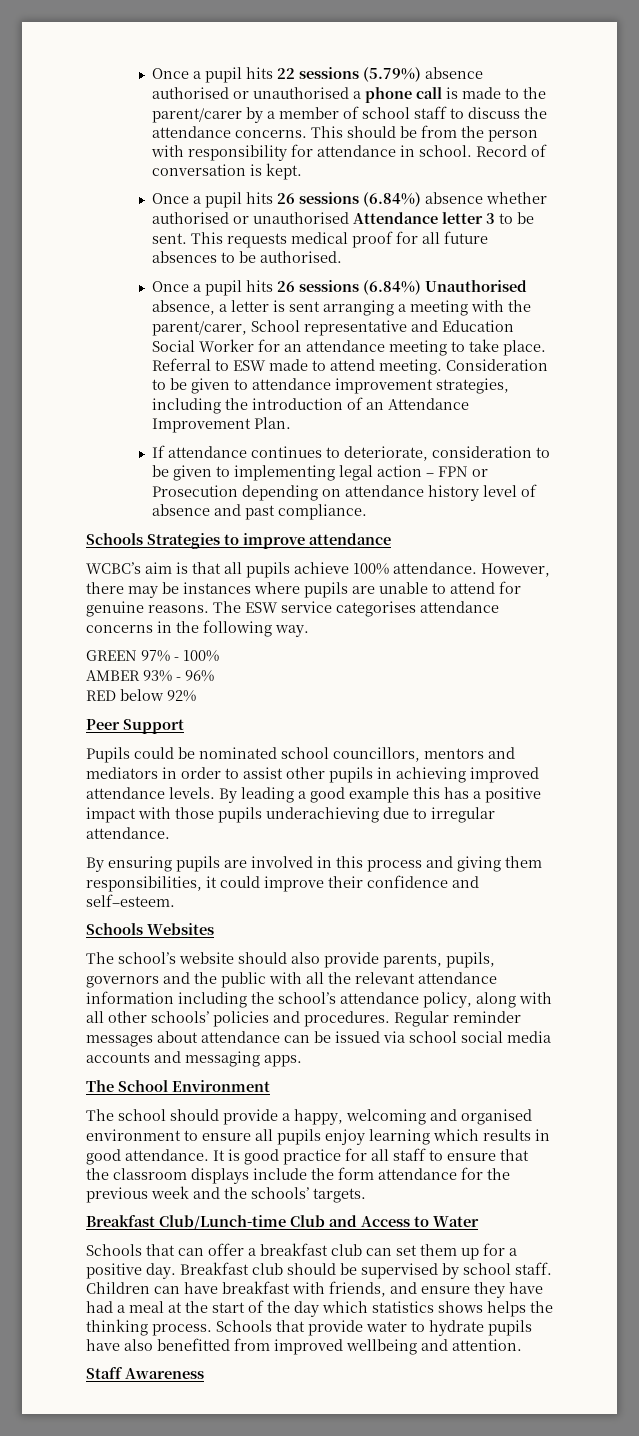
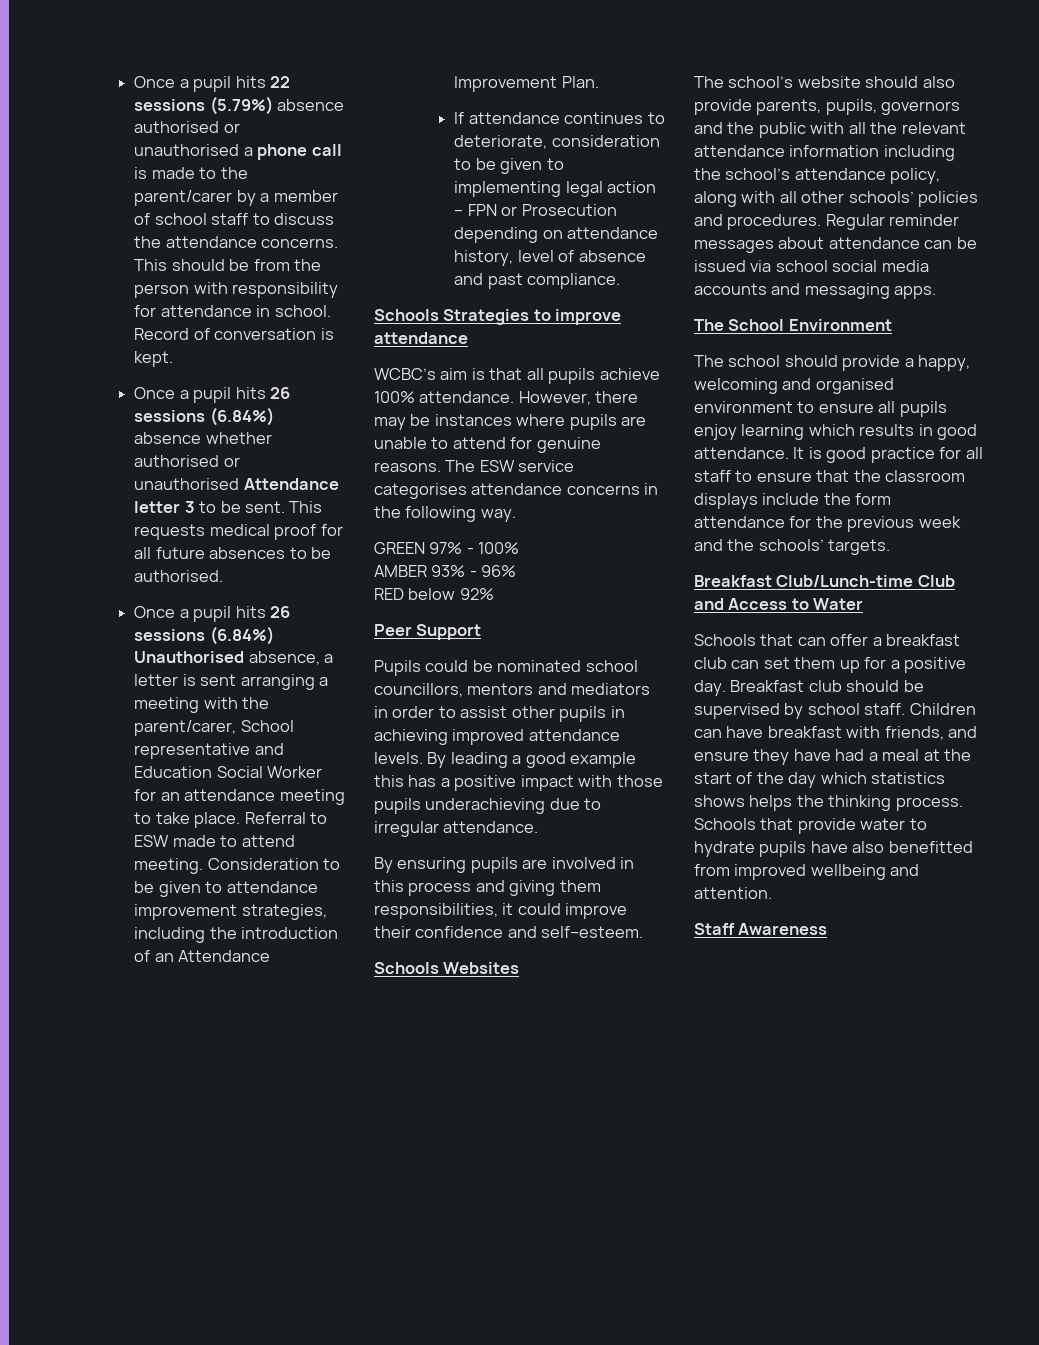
- If attendance continues to deteriorate, consideration to be given to implementing legal action – FPN or Prosecution depending on attendance history level of absence and past compliance.
+ If attendance continues to deteriorate, consideration to be given to implementing legal action – FPN or Prosecution depending on attendance history, level of absence and past compliance.

